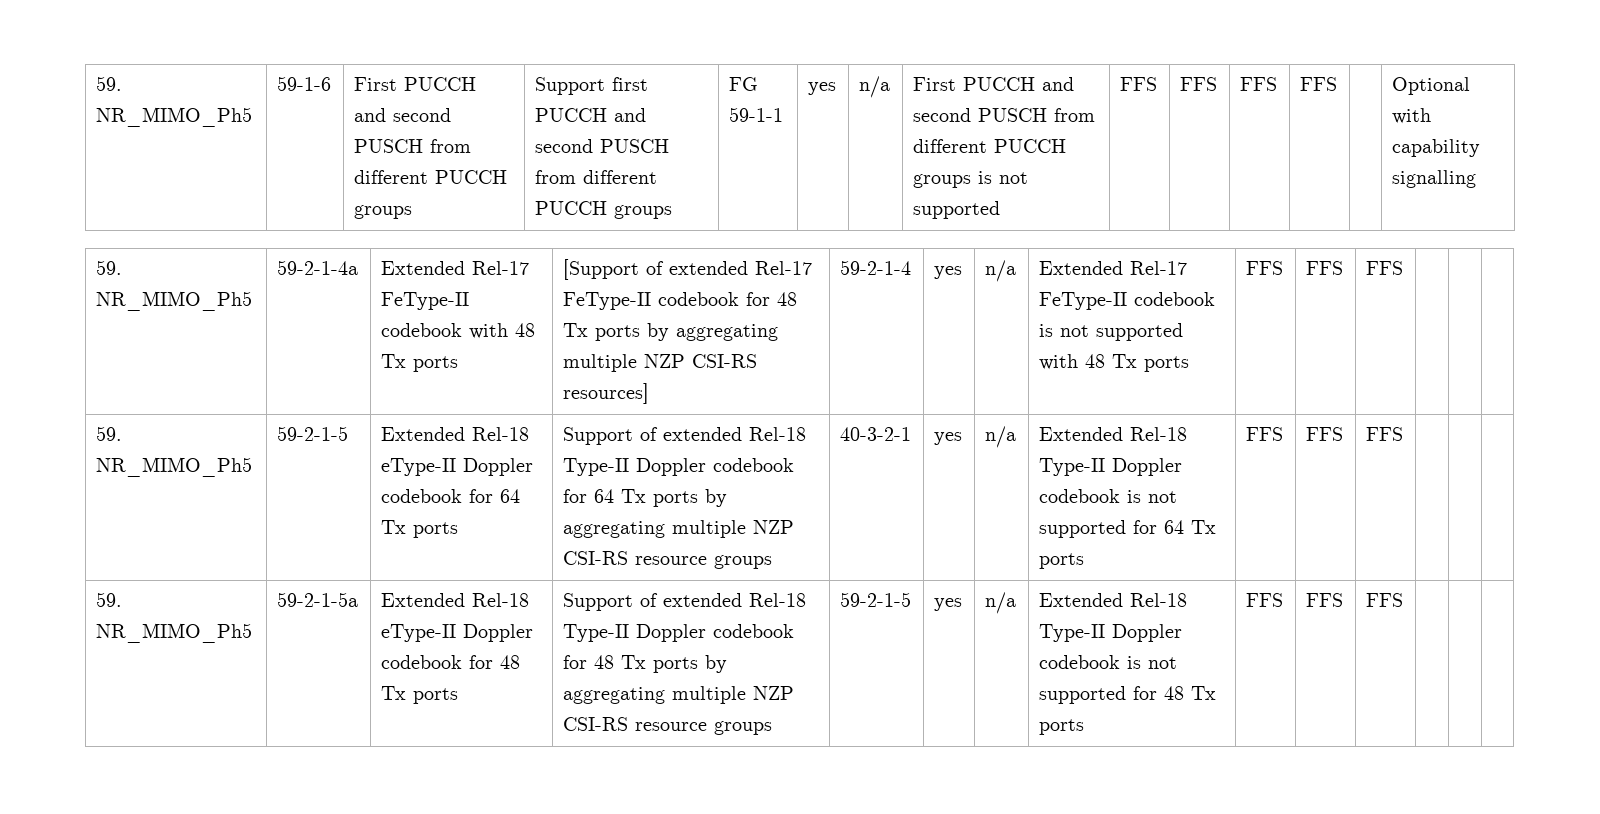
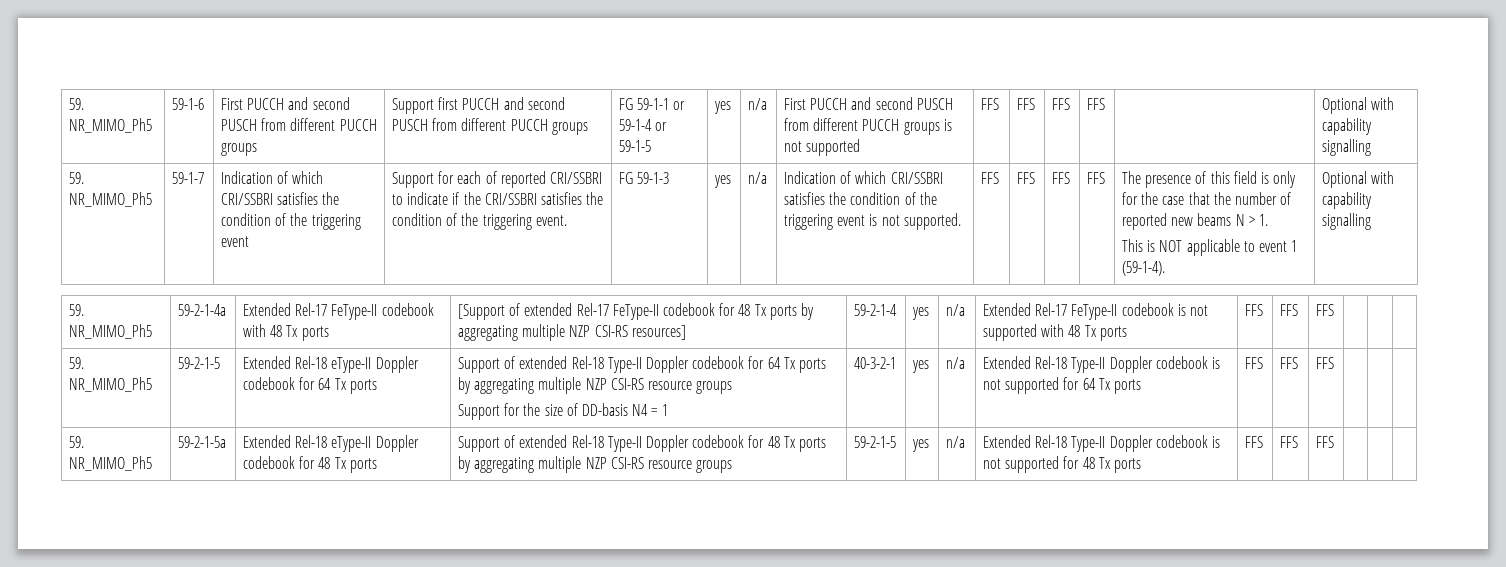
- FG 59-1-1
+ FG 59-1-1 or 59-1-4 or 59-1-5
+ 59. NR_MIMO_Ph5 | 59-1-7 | Indication of which CRI/SSBRI satisfies the condition of the triggering event | Support for each of reported CRI/SSBRI to indicate if the CRI/SSBRI satisfies the condition of the triggering event. | FG 59-1-3 | yes | n/a | Indication of which CRI/SSBRI satisfies the condition of the triggering event is not supported. | FFS | FFS | FFS | FFS | The presence of this field is only for the case that the number of reported new beams N > 1.
+ This is NOT applicable to event 1 (59-1-4). | Optional with capability signalling
+ Support for the size of DD-basis N4 = 1

